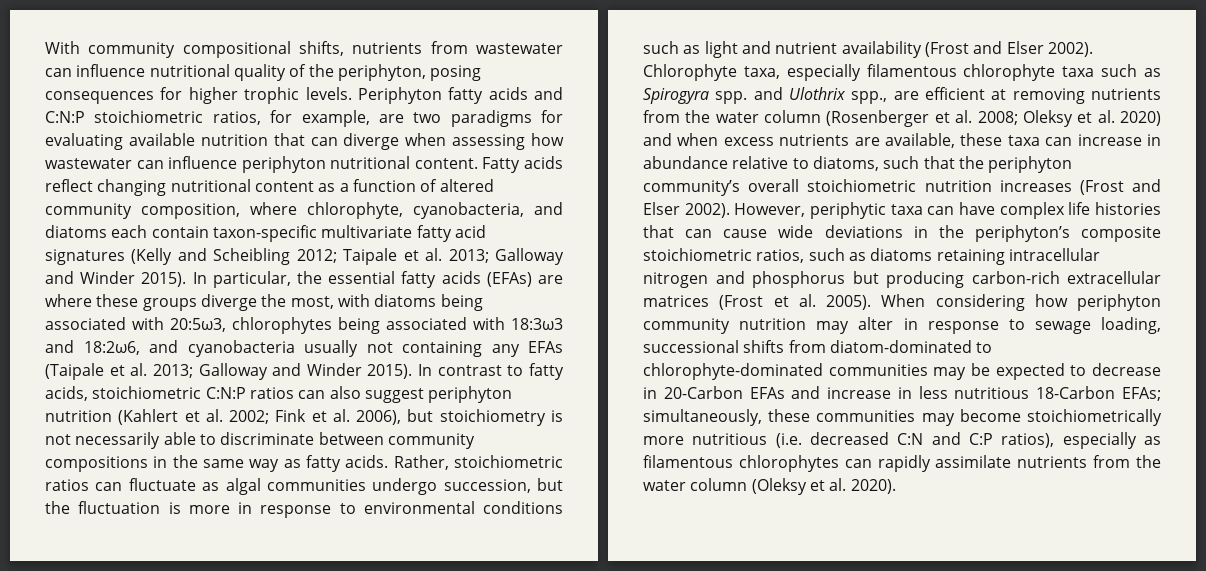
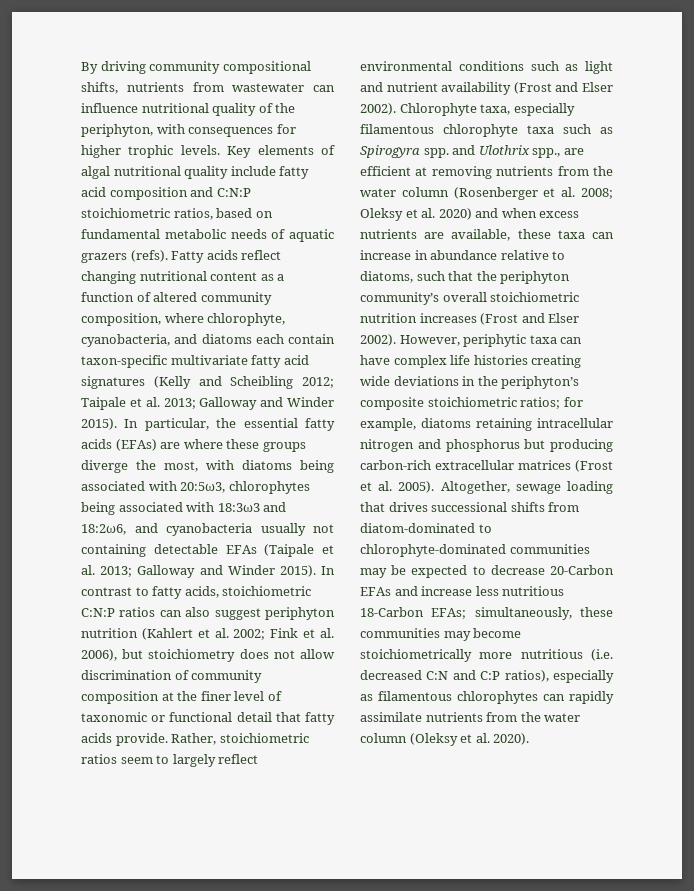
- With community compositional shifts, nutrients from wastewater can influence nutritional quality of the periphyton, posing consequences for higher trophic levels.
+ By driving community compositional shifts, nutrients from wastewater can influence nutritional quality of the periphyton, with consequences for higher trophic levels.
- Periphyton fatty acids and C:N:P stoichiometric ratios, for example, are two paradigms for evaluating available nutrition that can diverge when assessing how wastewater can influence periphyton nutritional content.
+ Key elements of algal nutritional quality include fatty acid composition and C:N:P stoichiometric ratios, based on fundamental metabolic needs of aquatic grazers (refs).
- In particular, the essential fatty acids (EFAs) are where these groups diverge the most, with diatoms being associated with 20:5ω3, chlorophytes being associated with 18:3ω3 and 18:2ω6, and cyanobacteria usually not containing any EFAs (Taipale et al. 2013; Galloway and Winder 2015).
+ In particular, the essential fatty acids (EFAs) are where these groups diverge the most, with diatoms being associated with 20:5ω3, chlorophytes being associated with 18:3ω3 and 18:2ω6, and cyanobacteria usually not containing detectable EFAs (Taipale et al. 2013; Galloway and Winder 2015).
- In contrast to fatty acids, stoichiometric C:N:P ratios can also suggest periphyton nutrition (Kahlert et al. 2002; Fink et al. 2006), but stoichiometry is not necessarily able to discriminate between community compositions in the same way as fatty acids. Rather, stoichiometric ratios can fluctuate as algal communities undergo succession, but the fluctuation is more in response to environmental conditions such as light and nutrient availability (Frost and Elser 2002).
+ In contrast to fatty acids, stoichiometric C:N:P ratios can also suggest periphyton nutrition (Kahlert et al. 2002; Fink et al. 2006), but stoichiometry does not allow discrimination of community composition at the finer level of taxonomic or functional detail that fatty acids provide. Rather, stoichiometric ratios seem to largely reflect environmental conditions such as light and nutrient availability (Frost and Elser 2002).
- However, periphytic taxa can have complex life histories that can cause wide deviations in the periphyton’s composite stoichiometric ratios, such as diatoms retaining intracellular nitrogen and phosphorus but producing carbon-rich extracellular matrices (Frost et al. 2005).
+ However, periphytic taxa can have complex life histories creating wide deviations in the periphyton’s composite stoichiometric ratios; for example, diatoms retaining intracellular nitrogen and phosphorus but producing carbon-rich extracellular matrices (Frost et al. 2005).
- When considering how periphyton community nutrition may alter in response to sewage loading, successional shifts from diatom-dominated to chlorophyte-dominated communities may be expected to decrease in 20-Carbon EFAs and increase in less nutritious 18-Carbon EFAs; simultaneously, these communities may become stoichiometrically more nutritious (i.e. decreased C:N and C:P ratios), especially as filamentous chlorophytes can rapidly assimilate nutrients from the water column (Oleksy et al. 2020).
+ Altogether, sewage loading that drives successional shifts from diatom-dominated to chlorophyte-dominated communities may be expected to decrease 20-Carbon EFAs and increase less nutritious 18-Carbon EFAs; simultaneously, these communities may become stoichiometrically more nutritious (i.e. decreased C:N and C:P ratios), especially as filamentous chlorophytes can rapidly assimilate nutrients from the water column (Oleksy et al. 2020).

